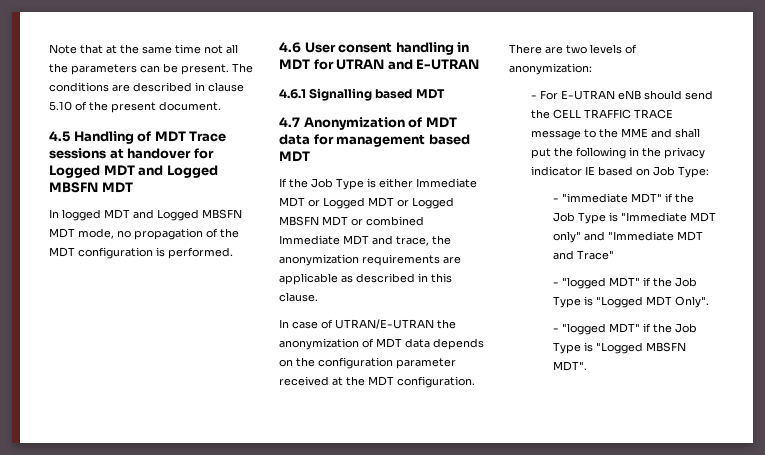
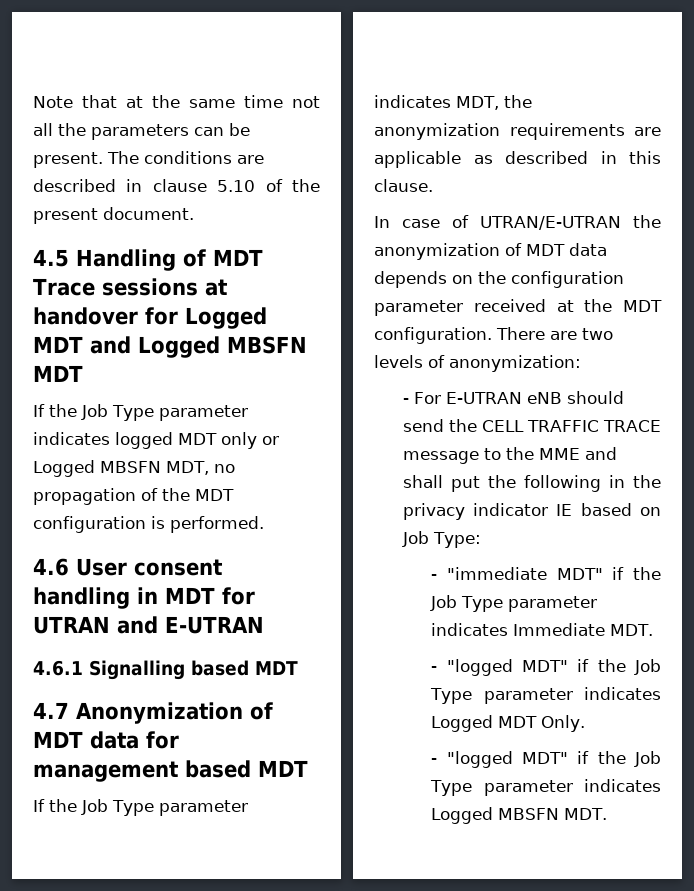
- In logged MDT and Logged MBSFN MDT mode, no propagation of the MDT configuration is performed.
+ If the Job Type parameter indicates logged MDT only or Logged MBSFN MDT, no propagation of the MDT configuration is performed.
- If the Job Type is either Immediate MDT or Logged MDT or Logged MBSFN MDT or combined Immediate MDT and trace, the anonymization requirements are applicable as described in this clause.
+ If the Job Type parameter indicates MDT, the anonymization requirements are applicable as described in this clause.
- - "immediate MDT" if the Job Type is "Immediate MDT only" and "Immediate MDT and Trace"
- - "logged MDT" if the Job Type is "Logged MDT Only".
- - "logged MDT" if the Job Type is "Logged MBSFN MDT".
+ - "immediate MDT" if the Job Type parameter indicates Immediate MDT.
+ - "logged MDT" if the Job Type parameter indicates Logged MDT Only.
+ - "logged MDT" if the Job Type parameter indicates Logged MBSFN MDT.

